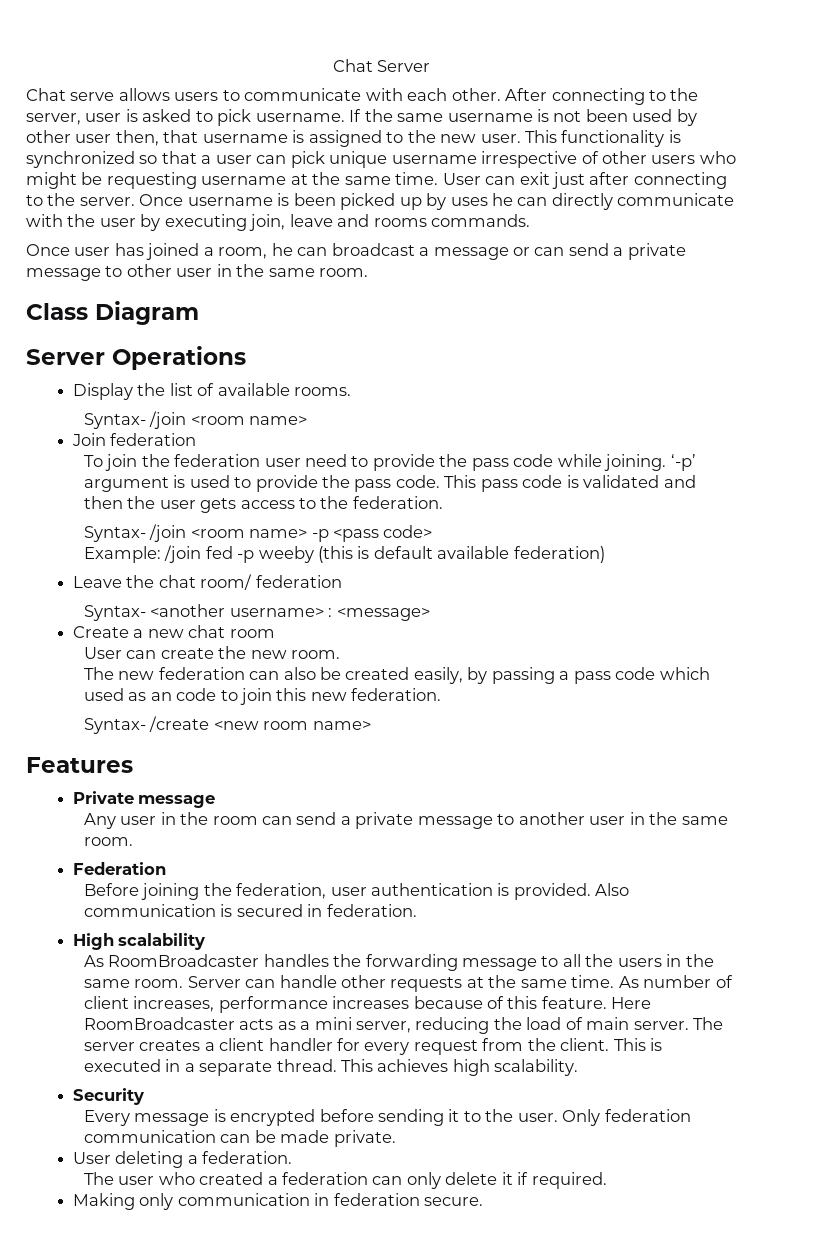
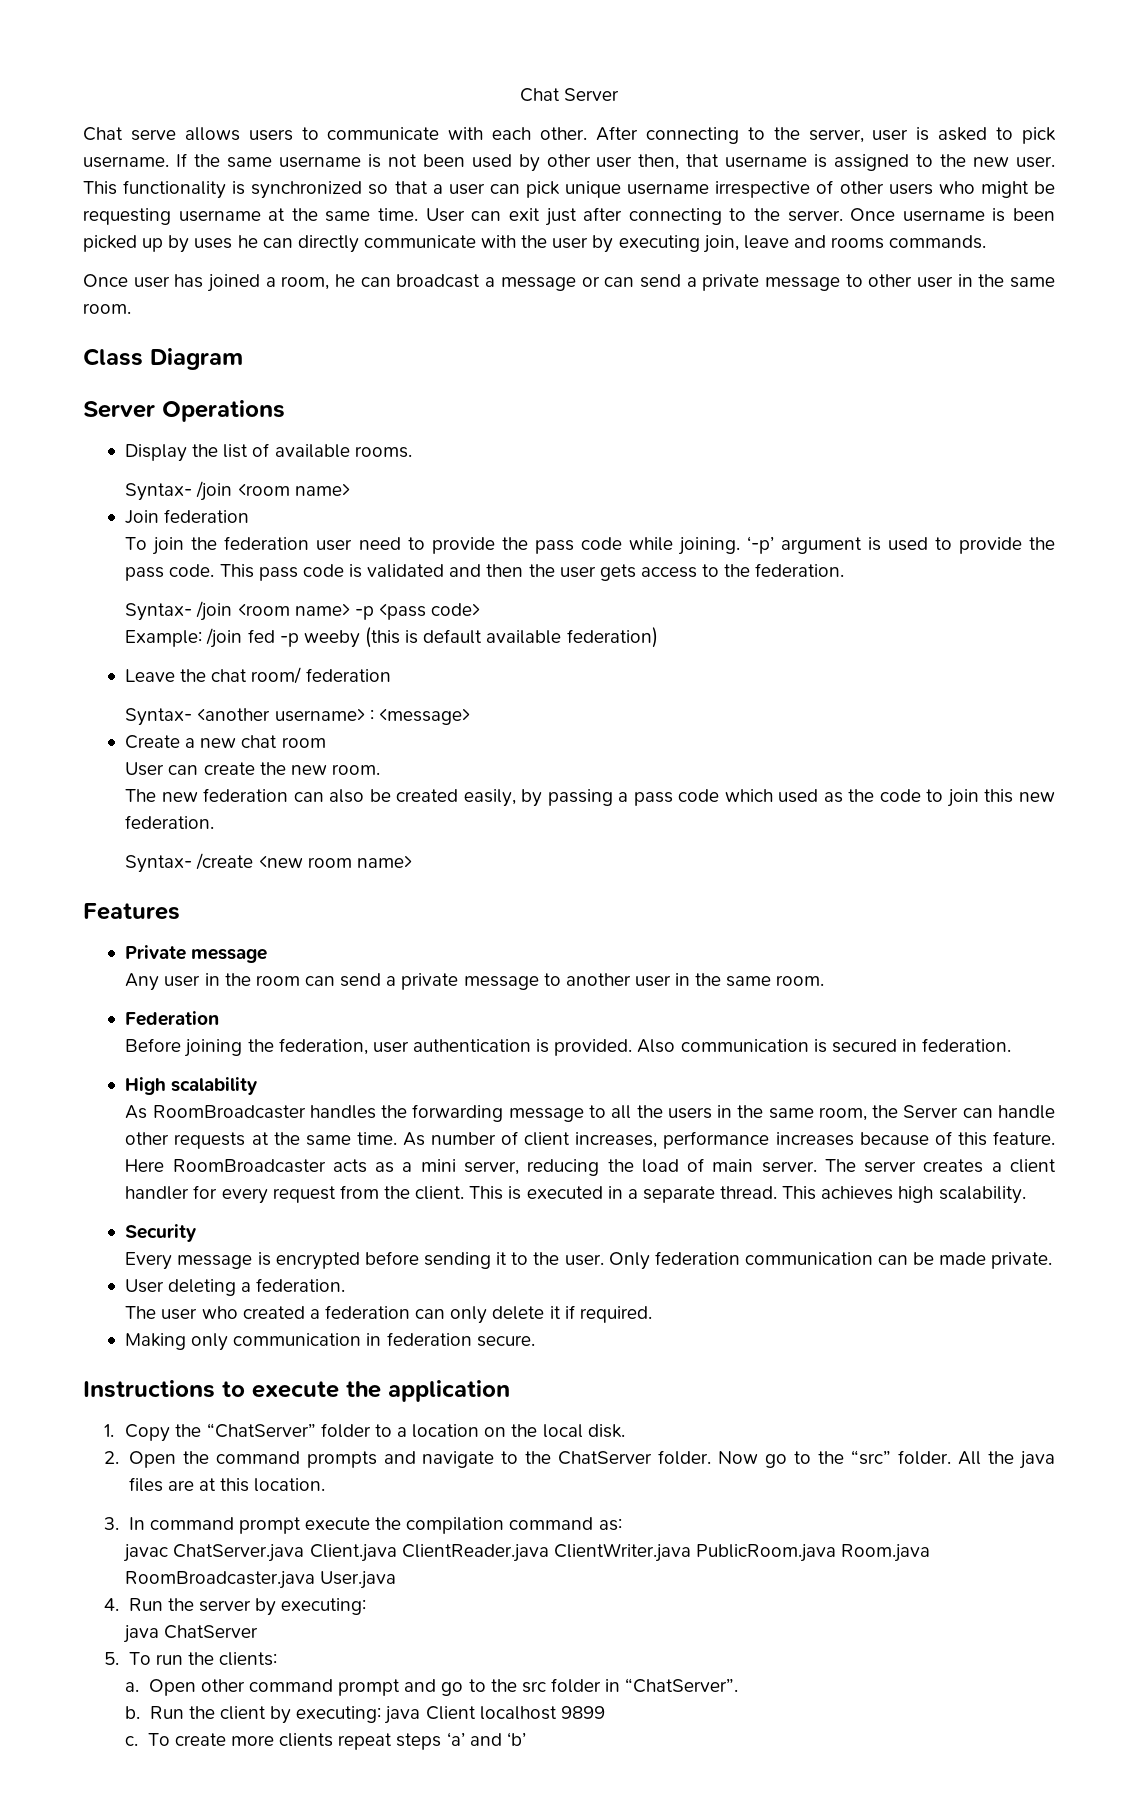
- The new federation can also be created easily, by passing a pass code which used as an code to join this new federation.
+ The new federation can also be created easily, by passing a pass code which used as the code to join this new federation.
- As RoomBroadcaster handles the forwarding message to all the users in the same room. Server can handle other requests at the same time.
+ As RoomBroadcaster handles the forwarding message to all the users in the same room, the Server can handle other requests at the same time.
+ Instructions to execute the application
+ 1. Copy the “ChatServer” folder to a location on the local disk.
+ 2. Open the command prompts and navigate to the ChatServer folder. Now go to the “src” folder. All the java files are at this location.
+ 3. In command prompt execute the compilation command as:
+ javac ChatServer.java Client.java ClientReader.java ClientWriter.java PublicRoom.java Room.java RoomBroadcaster.java User.java
+ 4. Run the server by executing:
+ java ChatServer
+ 5. To run the clients:
+ a. Open other command prompt and go to the src folder in “ChatServer”.
+ b. Run the client by executing: java Client localhost 9899
+ c. To create more clients repeat steps ‘a’ and ‘b’

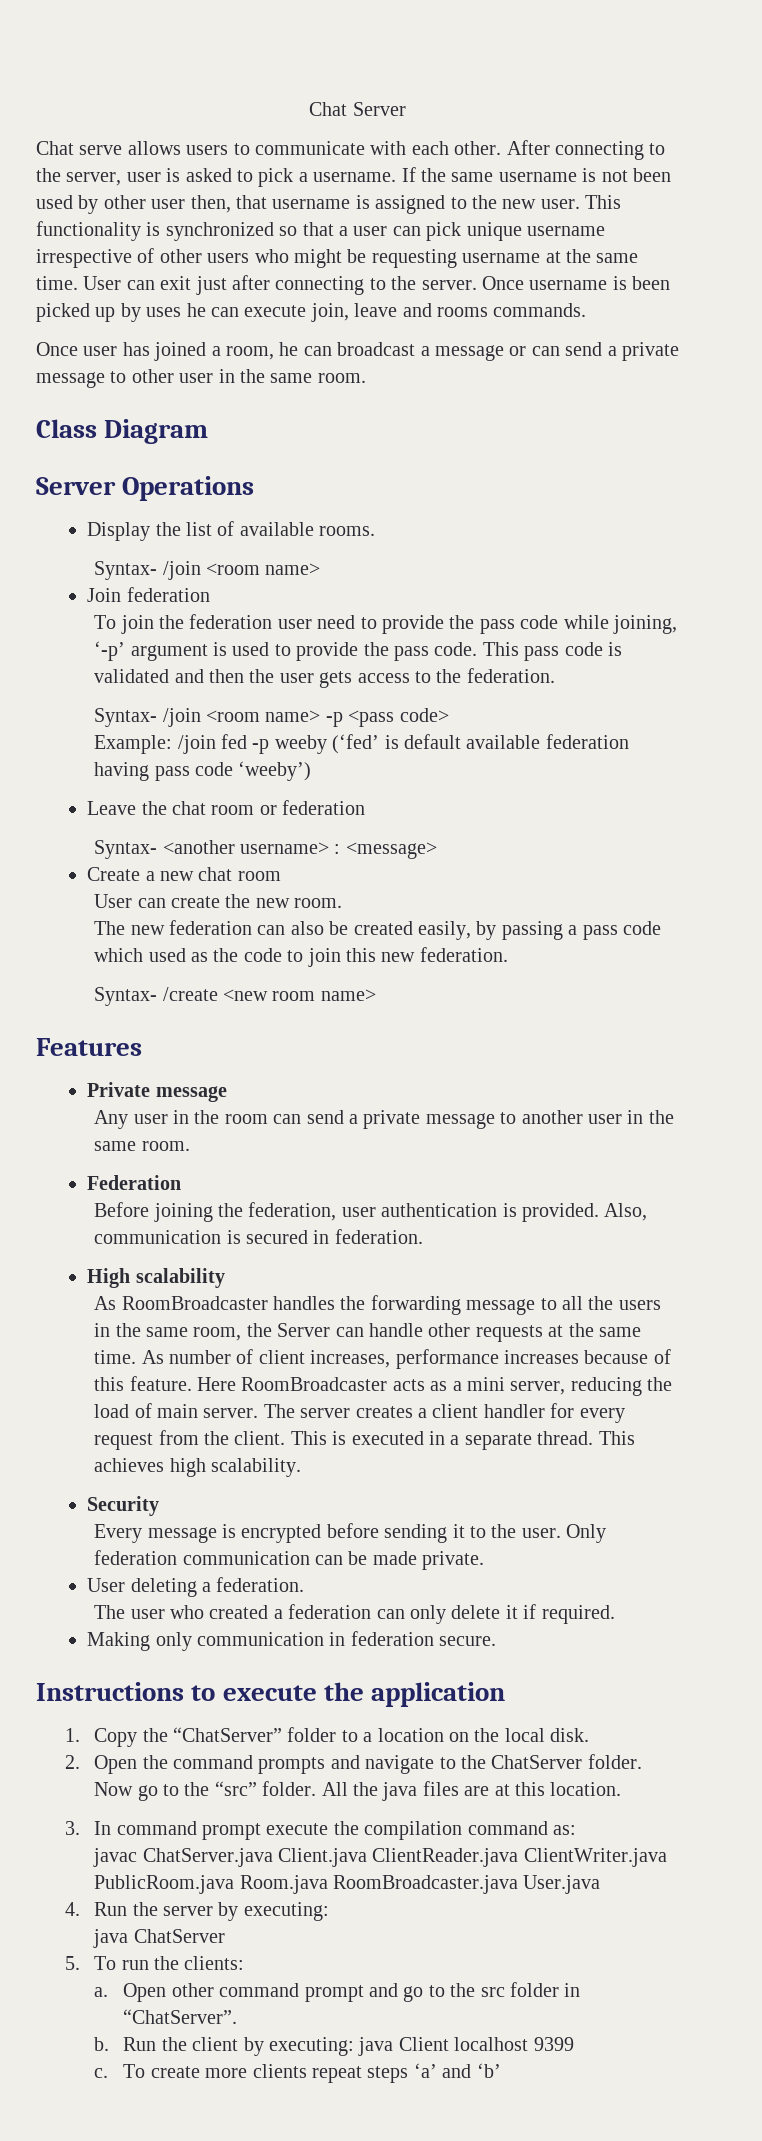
- After connecting to the server, user is asked to pick username.
+ After connecting to the server, user is asked to pick a username.
- Once username is been picked up by uses he can directly communicate with the user by executing join, leave and rooms commands.
+ Once username is been picked up by uses he can execute join, leave and rooms commands.
- To join the federation user need to provide the pass code while joining. ‘-p’ argument is used to provide the pass code.
+ To join the federation user need to provide the pass code while joining, ‘-p’ argument is used to provide the pass code.
- Example: /join fed -p weeby (this is default available federation)
+ Example: /join fed -p weeby (‘fed’ is default available federation having pass code ‘weeby’)
- Leave the chat room/ federation
+ Leave the chat room or federation
- Also communication is secured in federation.
+ Also, communication is secured in federation.
- Run the client by executing: java Client localhost 9899
+ Run the client by executing: java Client localhost 9399

